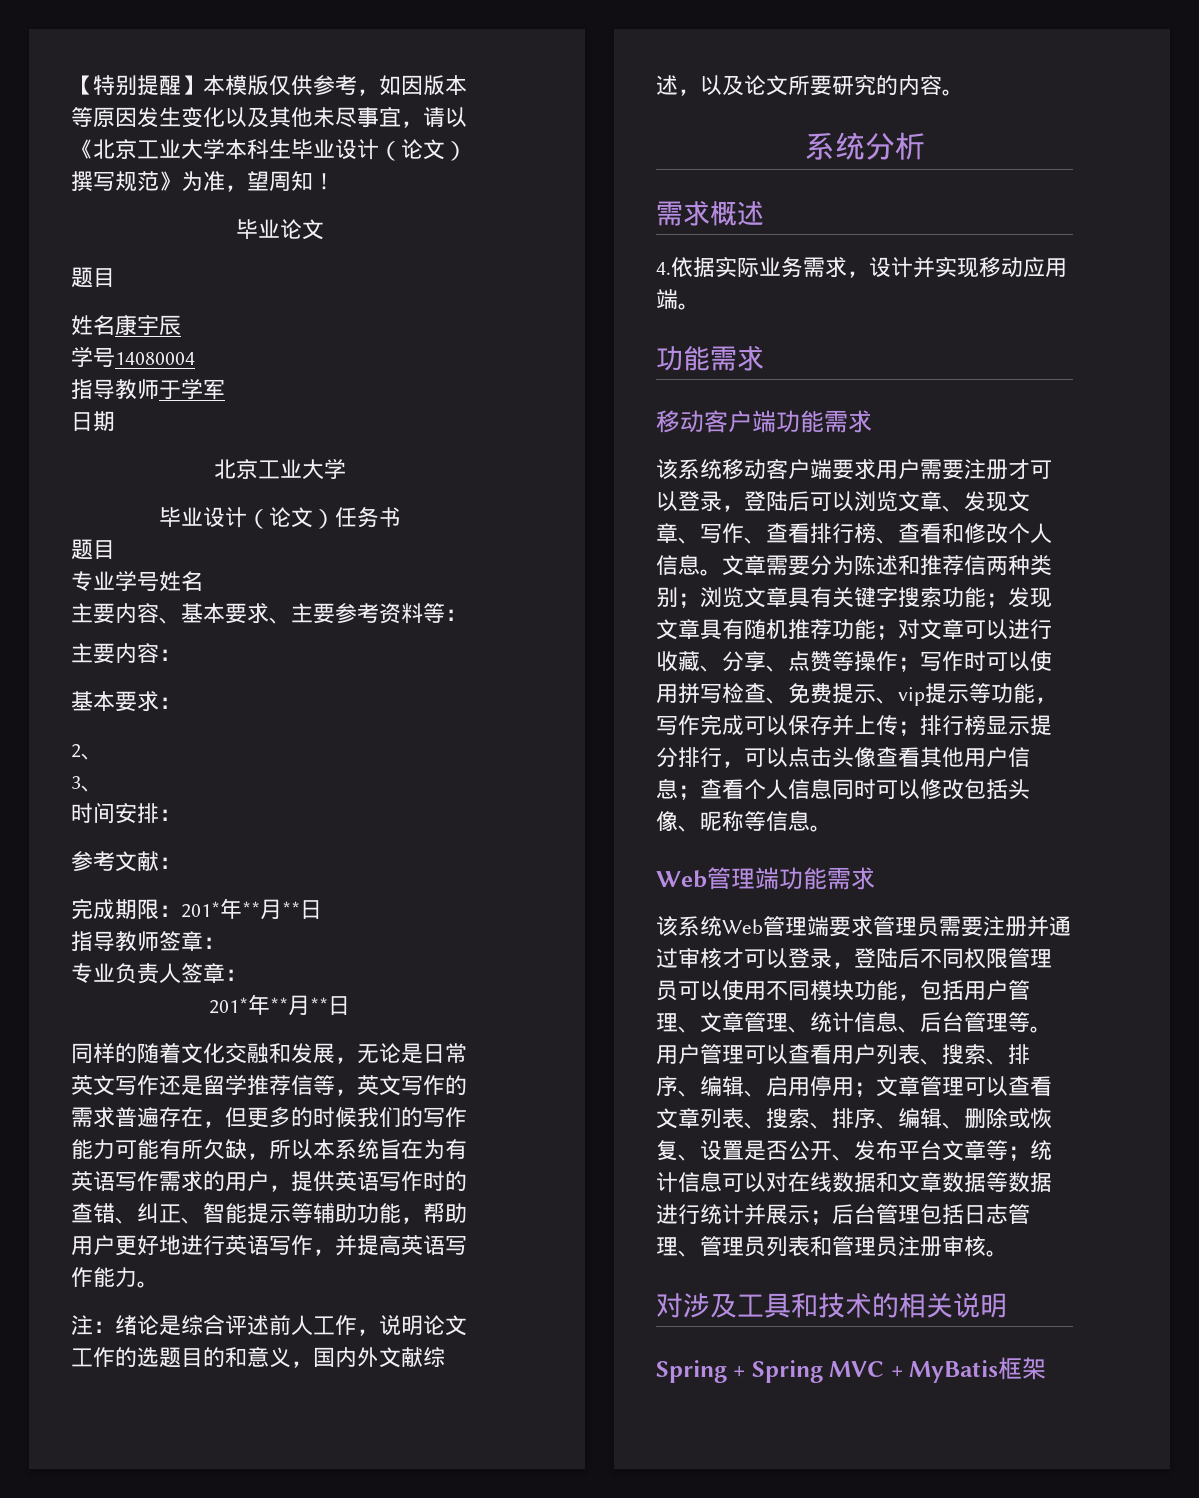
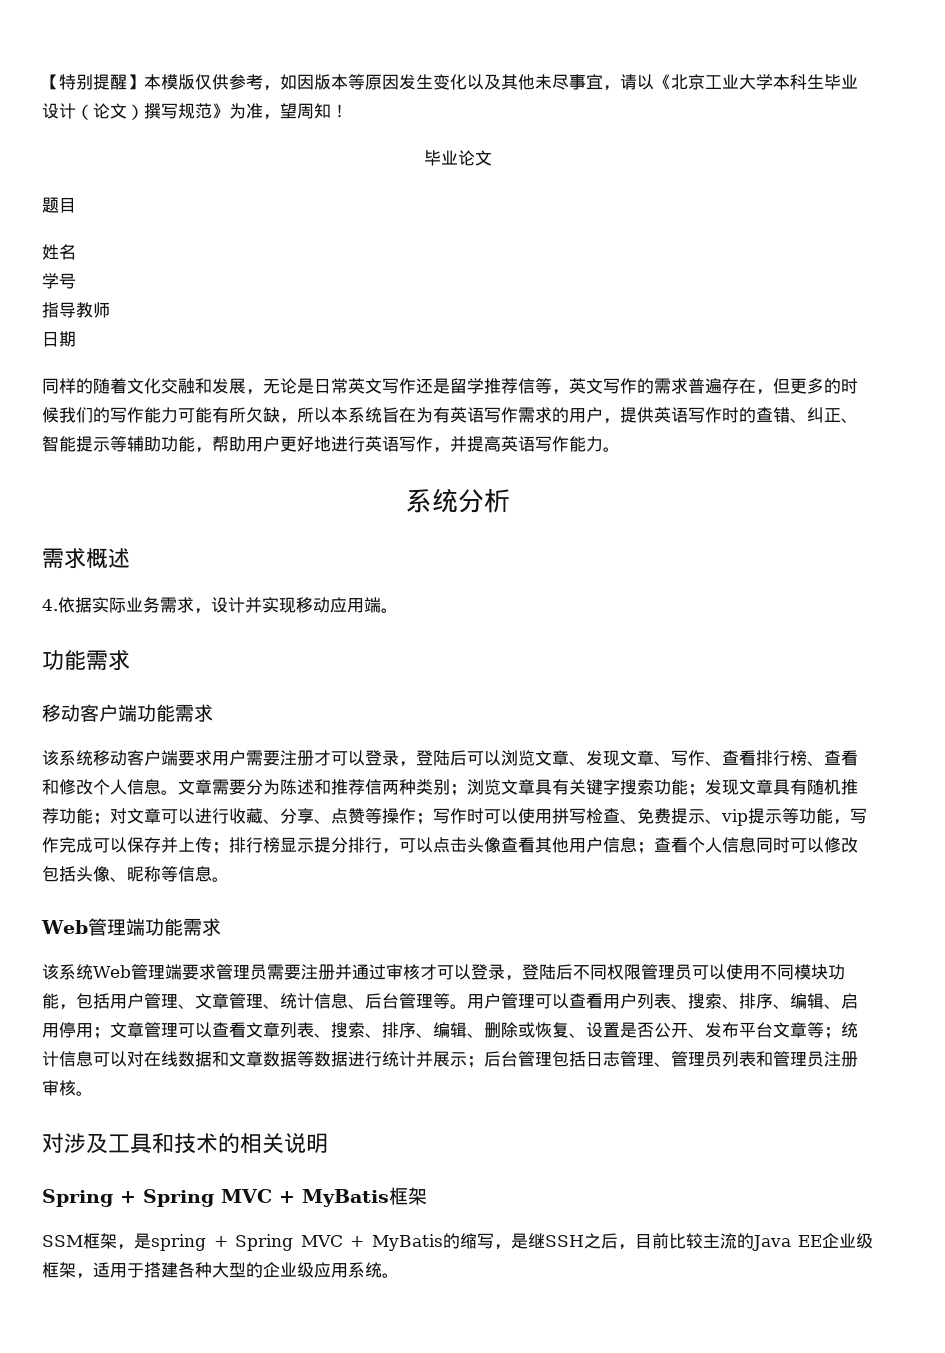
- 姓名康宇辰
- 学号14080004
- 指导教师于学军
+ 姓名
+ 学号
+ 指导教师
  日期
- 北京工业大学
- 毕业设计（论文）任务书
- 题目
- 专业学号姓名
- 主要内容、基本要求、主要参考资料等：
- 主要内容：
- 基本要求：
- 2、
- 3、
- 时间安排：
- 参考文献：
- 完成期限：201*年**月**日
- 指导教师签章：
- 专业负责人签章：
- 201*年**月**日
- 注：绪论是综合评述前人工作，说明论文工作的选题目的和意义，国内外文献综述，以及论文所要研究的内容。
+ SSM框架，是spring + Spring MVC + MyBatis的缩写，是继SSH之后，目前比较主流的Java EE企业级框架，适用于搭建各种大型的企业级应用系统。

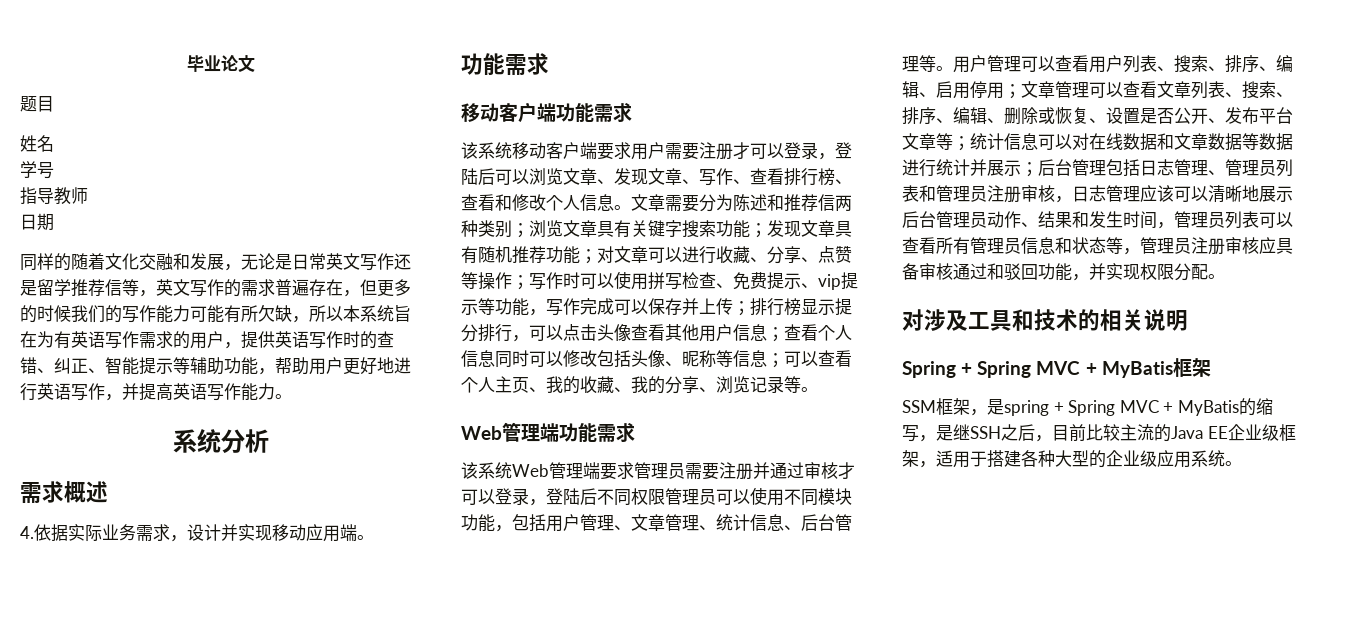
- 【特别提醒】本模版仅供参考，如因版本等原因发生变化以及其他未尽事宜，请以《北京工业大学本科生毕业设计（论文）撰写规范》为准，望周知！
- 查看个人信息同时可以修改包括头像、昵称等信息。
+ 查看个人信息同时可以修改包括头像、昵称等信息；可以查看个人主页、我的收藏、我的分享、浏览记录等。
- 后台管理包括日志管理、管理员列表和管理员注册审核。
+ 后台管理包括日志管理、管理员列表和管理员注册审核，日志管理应该可以清晰地展示后台管理员动作、结果和发生时间，管理员列表可以查看所有管理员信息和状态等，管理员注册审核应具备审核通过和驳回功能，并实现权限分配。

